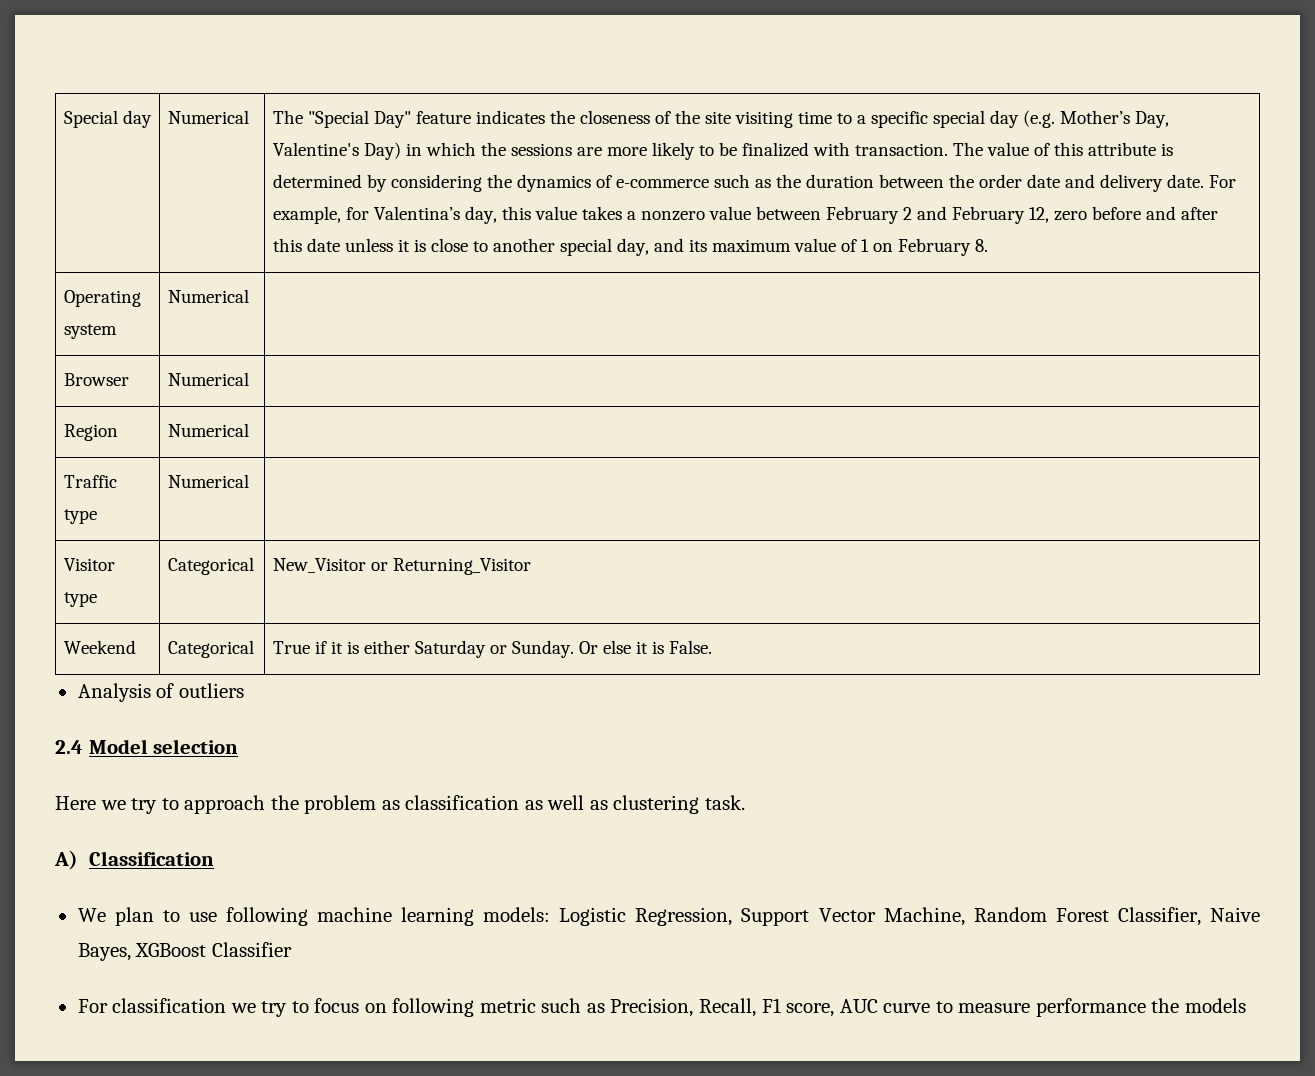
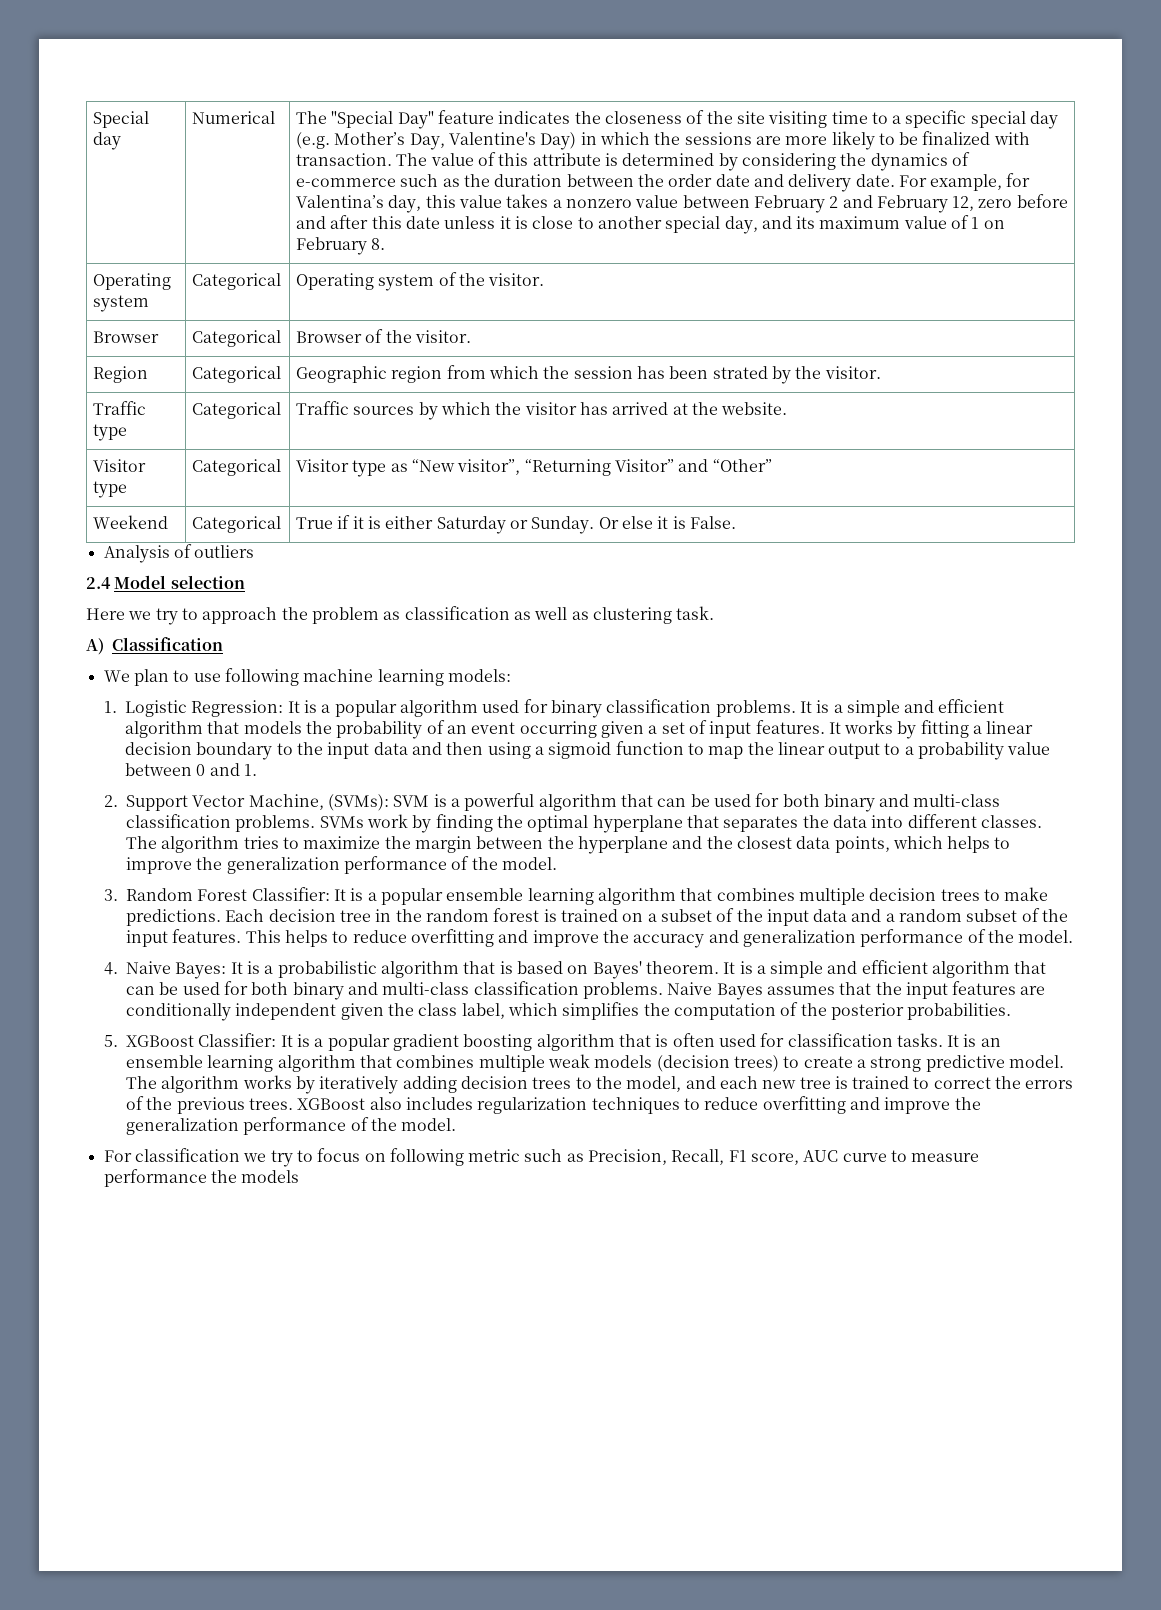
- Operating system | Numerical |
- Browser | Numerical |
- Region | Numerical |
- Traffic type | Numerical |
- Visitor type | Categorical | New_Visitor or Returning_Visitor
+ Operating system | Categorical | Operating system of the visitor.
+ Browser | Categorical | Browser of the visitor.
+ Region | Categorical | Geographic region from which the session has been strated by the visitor.
+ Traffic type | Categorical | Traffic sources by which the visitor has arrived at the website.
+ Visitor type | Categorical | Visitor type as “New visitor”, “Returning Visitor” and “Other”
- We plan to use following machine learning models: Logistic Regression, Support Vector Machine, Random Forest Classifier, Naive Bayes, XGBoost Classifier
+ We plan to use following machine learning models:
+ 1. Logistic Regression: It is a popular algorithm used for binary classification problems. It is a simple and efficient algorithm that models the probability of an event occurring given a set of input features. It works by fitting a linear decision boundary to the input data and then using a sigmoid function to map the linear output to a probability value between 0 and 1.
+ 2. Support Vector Machine, (SVMs): SVM is a powerful algorithm that can be used for both binary and multi-class classification problems. SVMs work by finding the optimal hyperplane that separates the data into different classes. The algorithm tries to maximize the margin between the hyperplane and the closest data points, which helps to improve the generalization performance of the model.
+ 3. Random Forest Classifier: It is a popular ensemble learning algorithm that combines multiple decision trees to make predictions. Each decision tree in the random forest is trained on a subset of the input data and a random subset of the input features. This helps to reduce overfitting and improve the accuracy and generalization performance of the model.
+ 4. Naive Bayes: It is a probabilistic algorithm that is based on Bayes' theorem. It is a simple and efficient algorithm that can be used for both binary and multi-class classification problems. Naive Bayes assumes that the input features are conditionally independent given the class label, which simplifies the computation of the posterior probabilities.
+ 5. XGBoost Classifier: It is a popular gradient boosting algorithm that is often used for classification tasks. It is an ensemble learning algorithm that combines multiple weak models (decision trees) to create a strong predictive model. The algorithm works by iteratively adding decision trees to the model, and each new tree is trained to correct the errors of the previous trees. XGBoost also includes regularization techniques to reduce overfitting and improve the generalization performance of the model.

